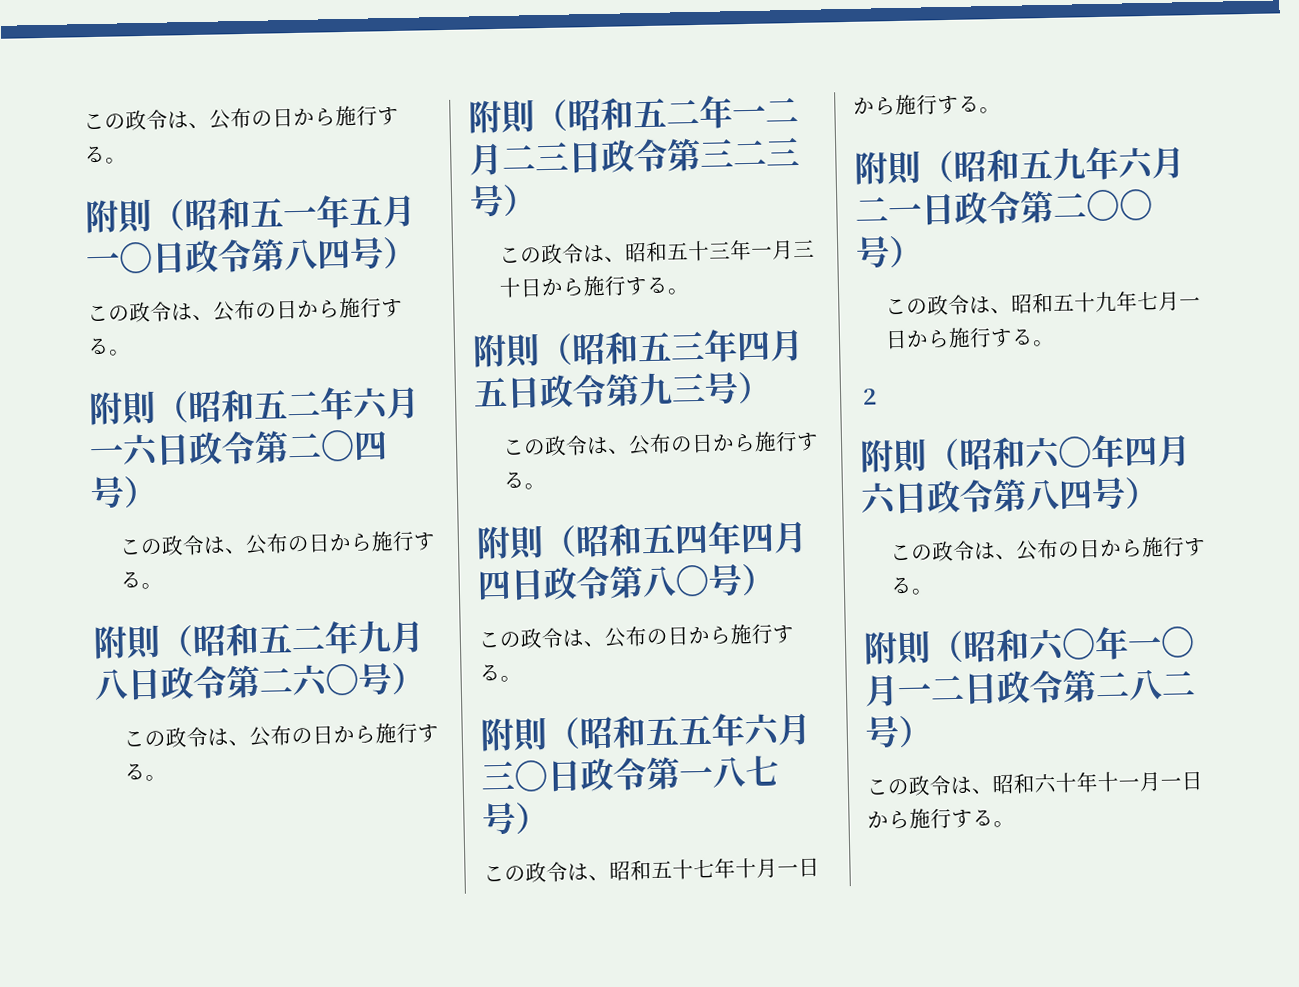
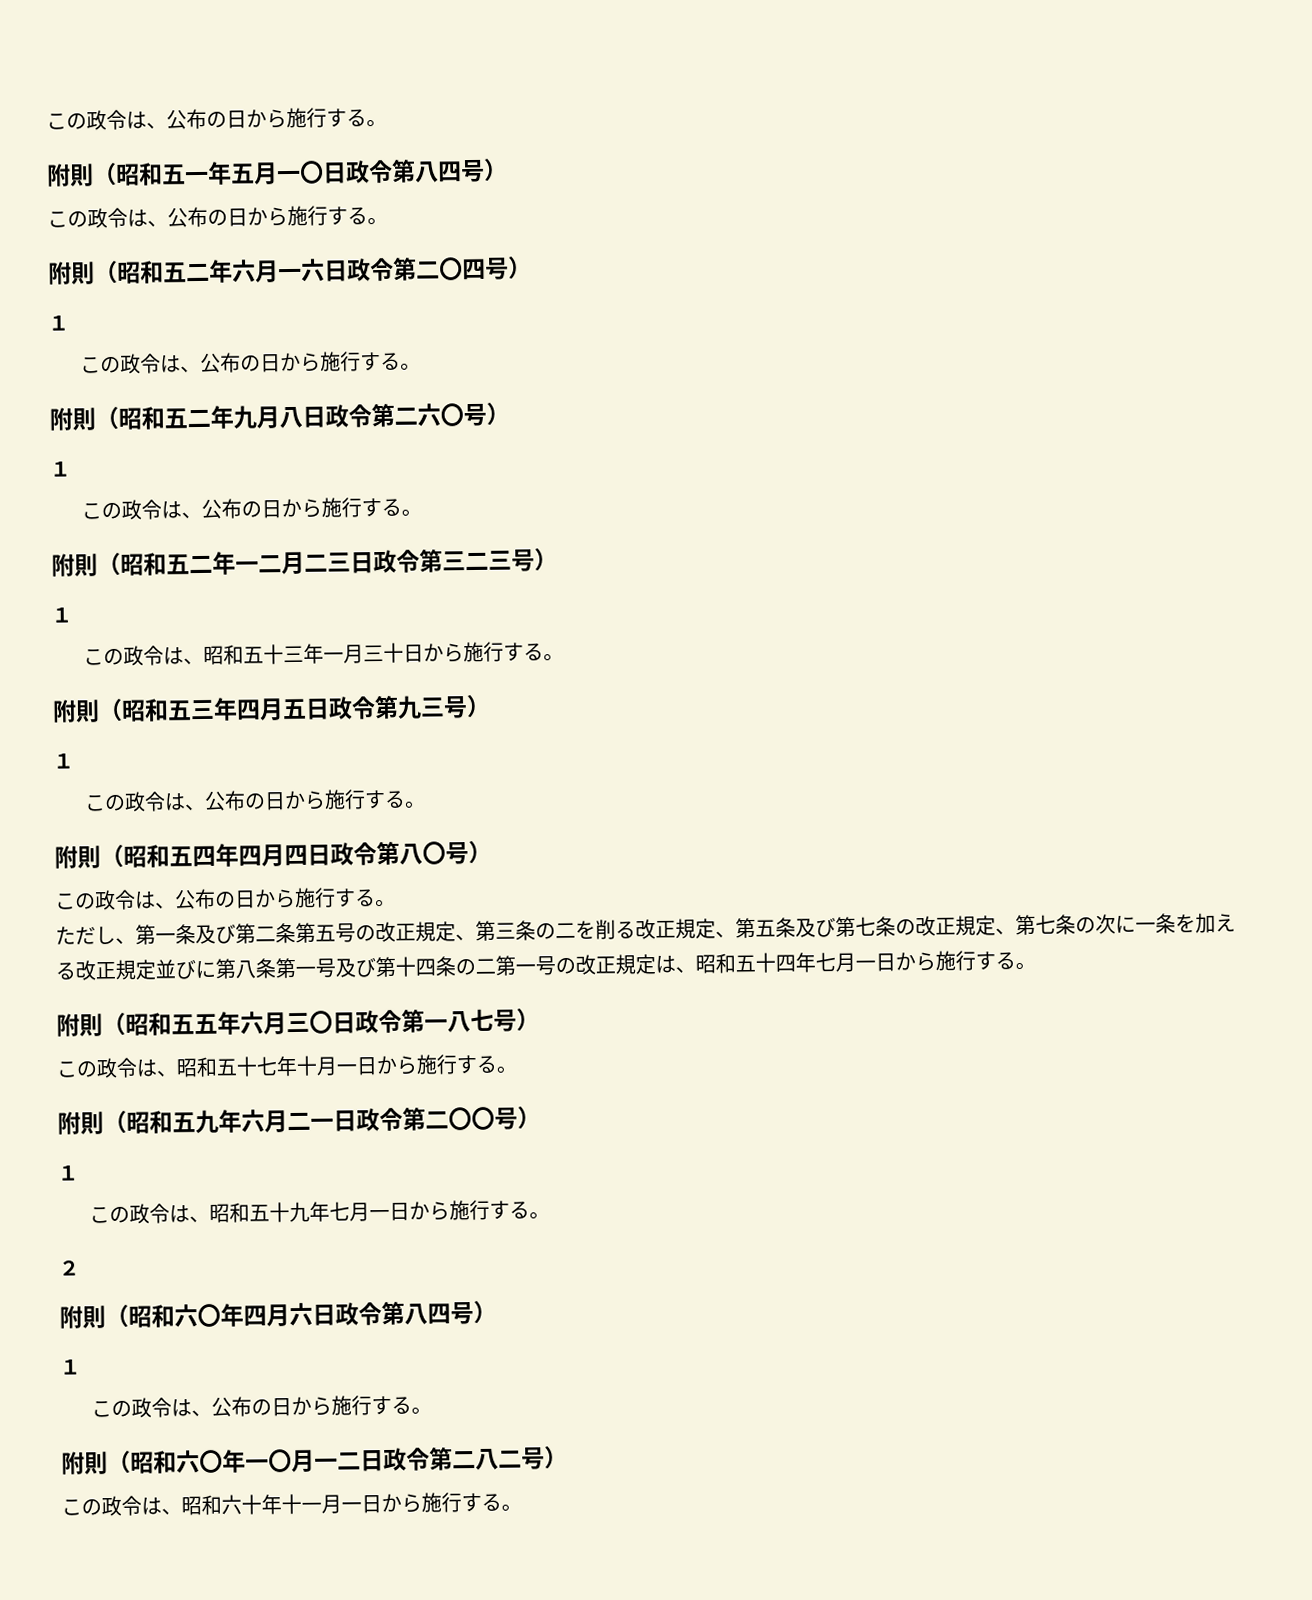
  附則（昭和五二年六月一六日政令第二〇四号）
+ １
  附則（昭和五二年九月八日政令第二六〇号）
+ １
  附則（昭和五二年一二月二三日政令第三二三号）
+ １
  附則（昭和五三年四月五日政令第九三号）
+ １
+ ただし、第一条及び第二条第五号の改正規定、第三条の二を削る改正規定、第五条及び第七条の改正規定、第七条の次に一条を加える改正規定並びに第八条第一号及び第十四条の二第一号の改正規定は、昭和五十四年七月一日から施行する。
  附則（昭和五九年六月二一日政令第二〇〇号）
+ １
  附則（昭和六〇年四月六日政令第八四号）
+ １

